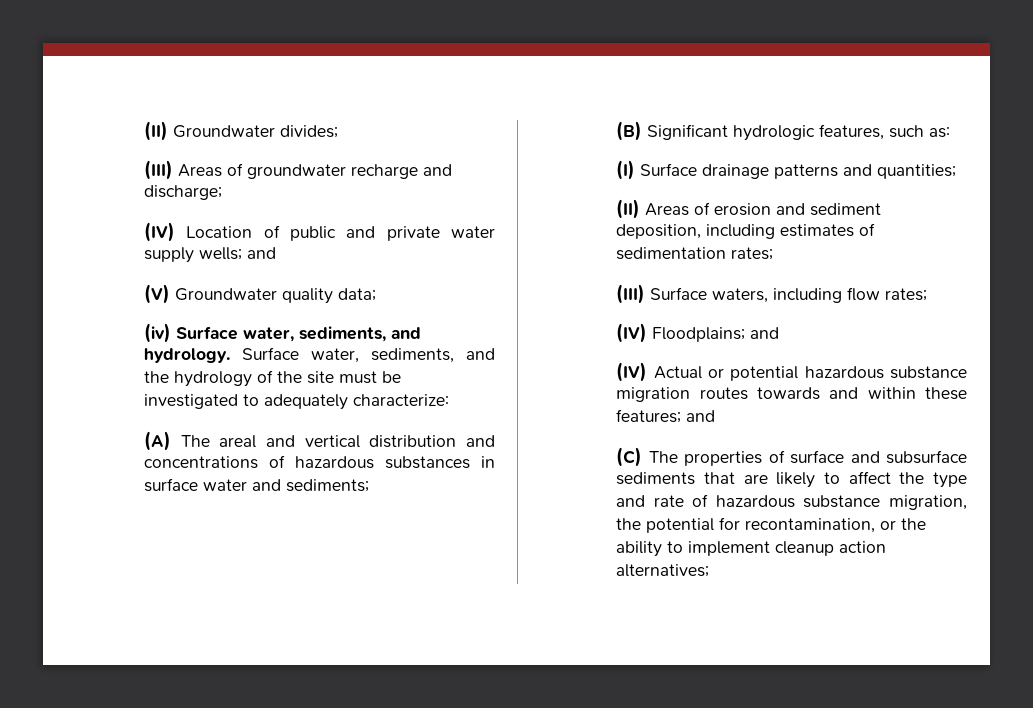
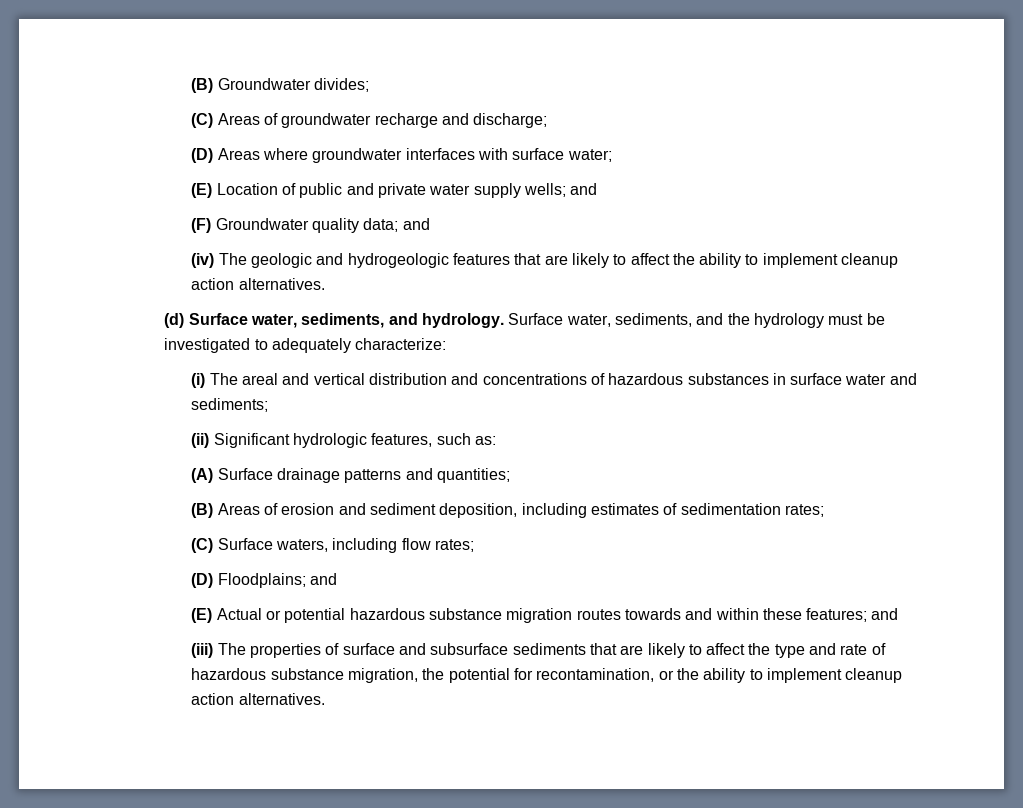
- (II) Groundwater divides;
+ (B) Groundwater divides;
- (III) Areas of groundwater recharge and discharge;
+ (C) Areas of groundwater recharge and discharge;
- (IV) Location of public and private water supply wells; and
+ (D) Areas where groundwater interfaces with surface water;
+ (E) Location of public and private water supply wells; and
- (V) Groundwater quality data;
+ (F) Groundwater quality data; and
- (iv) Surface water, sediments, and hydrology.
+ (iv) The geologic and hydrogeologic features that are likely to affect the ability to implement cleanup action alternatives.
+ (d) Surface water, sediments, and hydrology.
- Surface water, sediments, and the hydrology of the site must be investigated to adequately characterize:
+ Surface water, sediments, and the hydrology must be investigated to adequately characterize:
- (A) The areal and vertical distribution and concentrations of hazardous substances in surface water and sediments;
+ (i) The areal and vertical distribution and concentrations of hazardous substances in surface water and sediments;
- (B) Significant hydrologic features, such as:
+ (ii) Significant hydrologic features, such as:
- (I) Surface drainage patterns and quantities;
+ (A) Surface drainage patterns and quantities;
- (II) Areas of erosion and sediment deposition, including estimates of sedimentation rates;
+ (B) Areas of erosion and sediment deposition, including estimates of sedimentation rates;
- (III) Surface waters, including flow rates;
+ (C) Surface waters, including flow rates;
- (IV) Floodplains; and
+ (D) Floodplains; and
- (IV) Actual or potential hazardous substance migration routes towards and within these features; and
+ (E) Actual or potential hazardous substance migration routes towards and within these features; and
- (C) The properties of surface and subsurface sediments that are likely to affect the type and rate of hazardous substance migration, the potential for recontamination, or the ability to implement cleanup action alternatives;
+ (iii) The properties of surface and subsurface sediments that are likely to affect the type and rate of hazardous substance migration, the potential for recontamination, or the ability to implement cleanup action alternatives.

